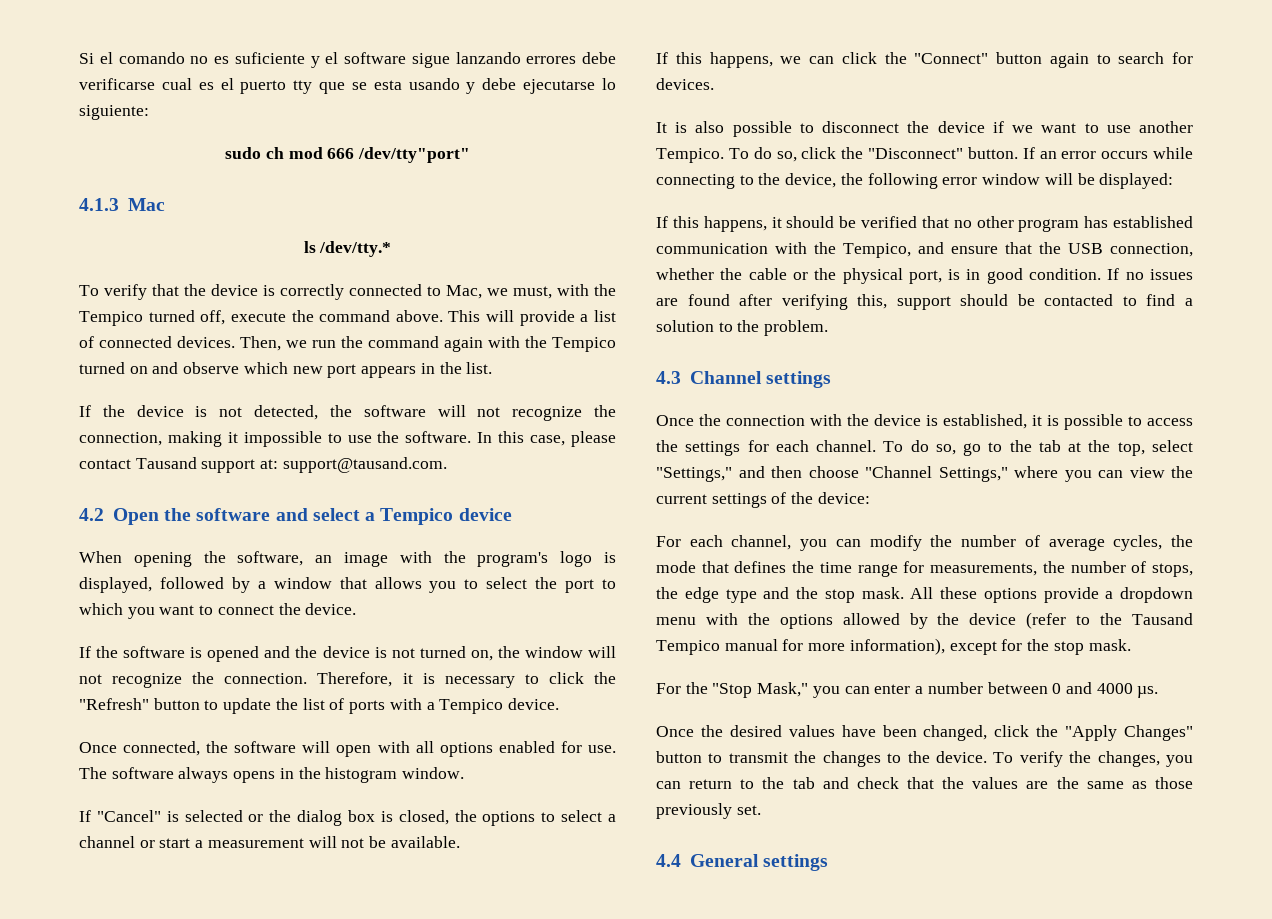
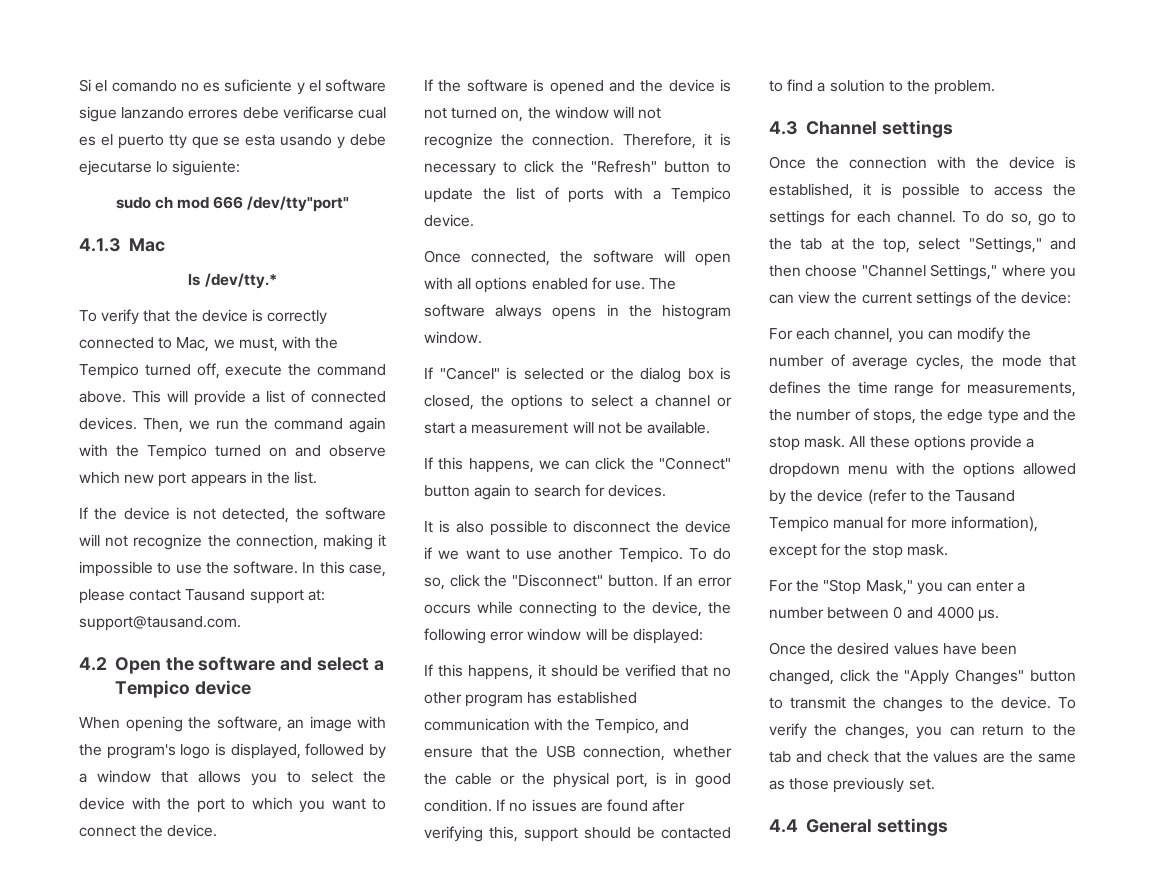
- When opening the software, an image with the program's logo is displayed, followed by a window that allows you to select the port to which you want to connect the device.
+ When opening the software, an image with the program's logo is displayed, followed by a window that allows you to select the device with the port to which you want to connect the device.

